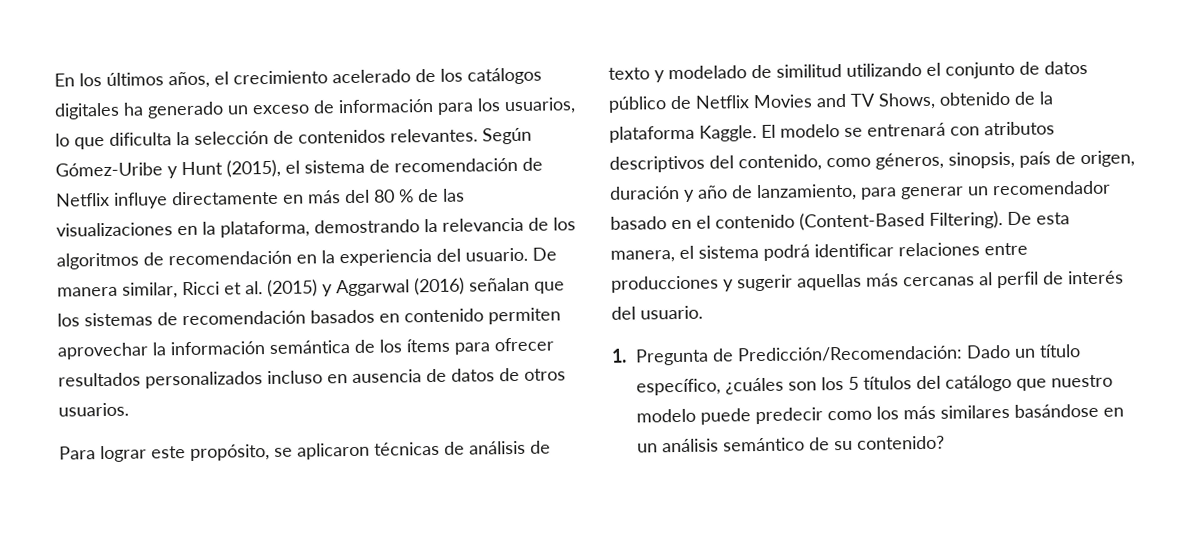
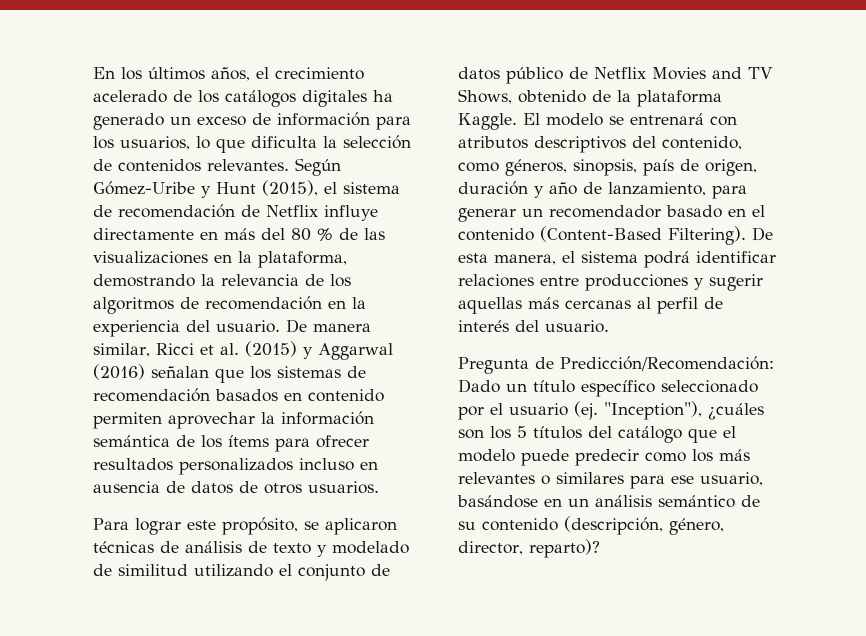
- 1. Pregunta de Predicción/Recomendación: Dado un título específico, ¿cuáles son los 5 títulos del catálogo que nuestro modelo puede predecir como los más similares basándose en un análisis semántico de su contenido?
+ Pregunta de Predicción/Recomendación: Dado un título específico seleccionado por el usuario (ej. "Inception"), ¿cuáles son los 5 títulos del catálogo que el modelo puede predecir como los más relevantes o similares para ese usuario, basándose en un análisis semántico de su contenido (descripción, género, director, reparto)?

